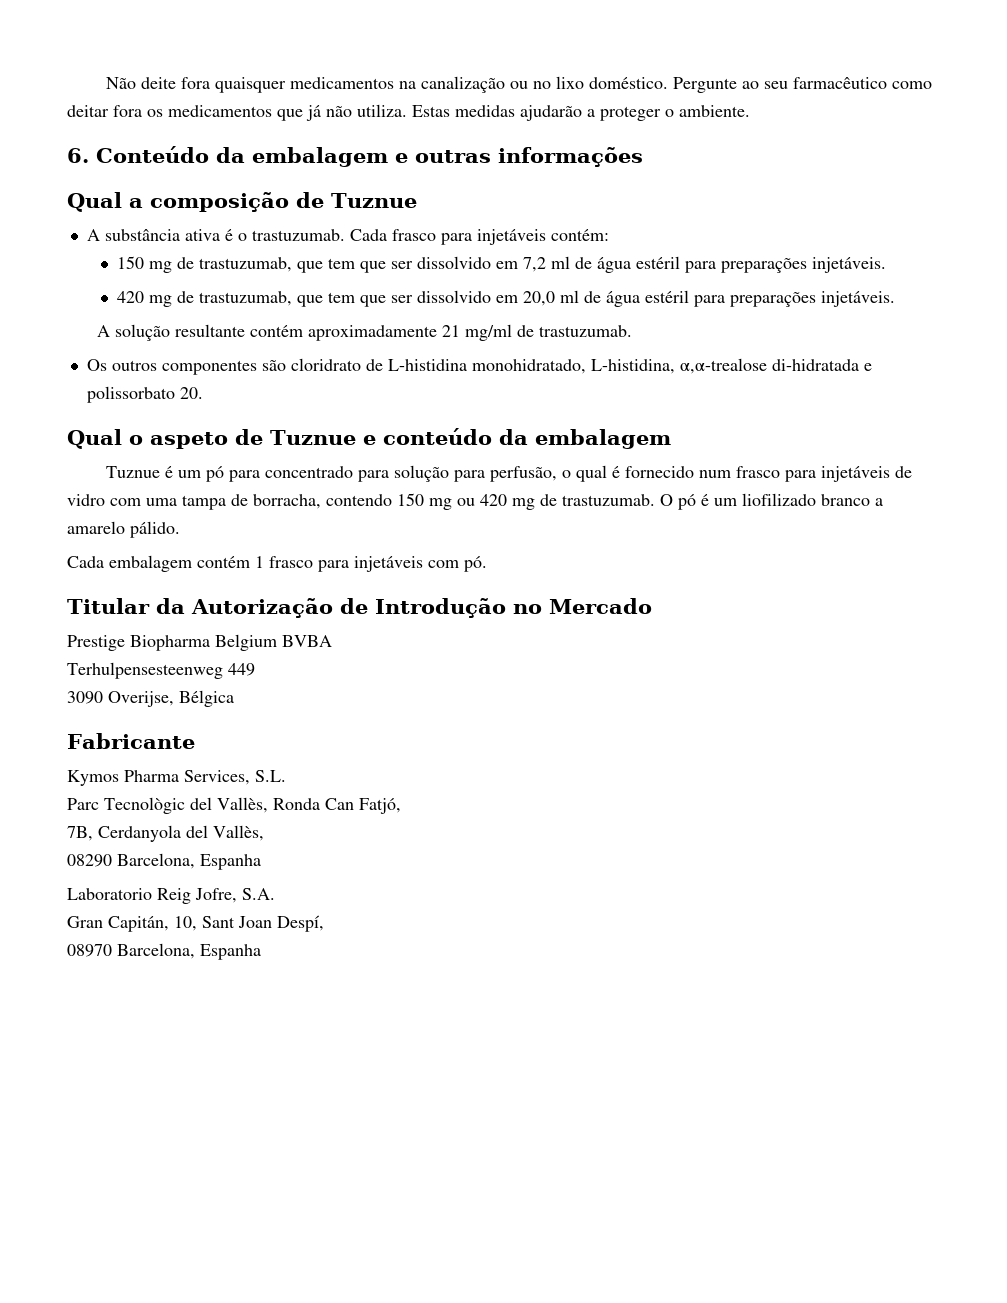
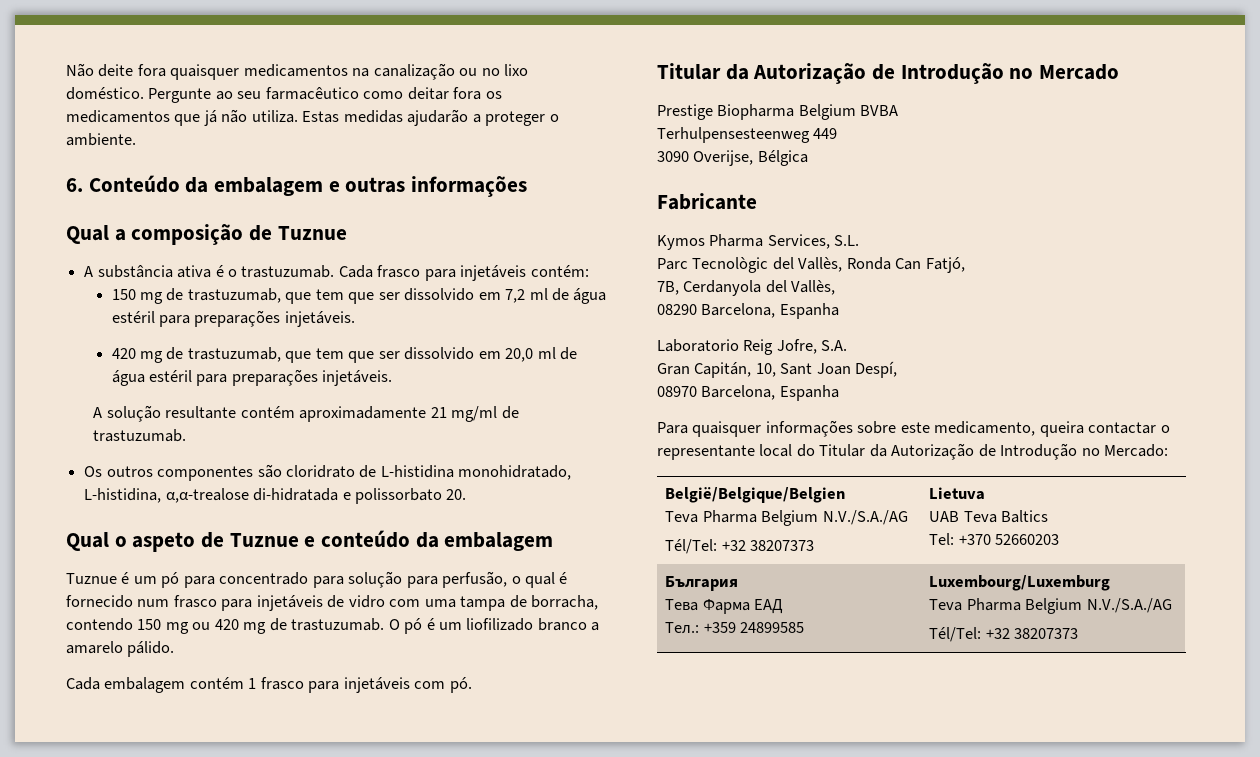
+ Para quaisquer informações sobre este medicamento, queira contactar o representante local do Titular da Autorização de Introdução no Mercado:
+ België/Belgique/Belgien
+ Teva Pharma Belgium N.V./S.A./AG
+ Tél/Tel: +32 38207373 | Lietuva
+ UAB Teva Baltics
+ Tel: +370 52660203
+ България
+ Тева Фарма ЕАД
+ Teл.: +359 24899585 | Luxembourg/Luxemburg
+ Teva Pharma Belgium N.V./S.A./AG
+ Tél/Tel: +32 38207373

